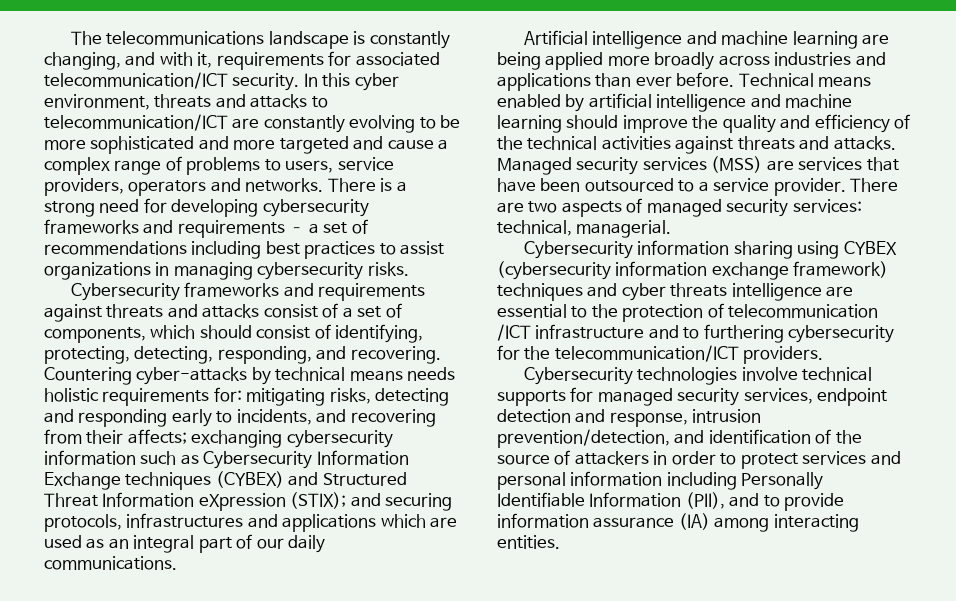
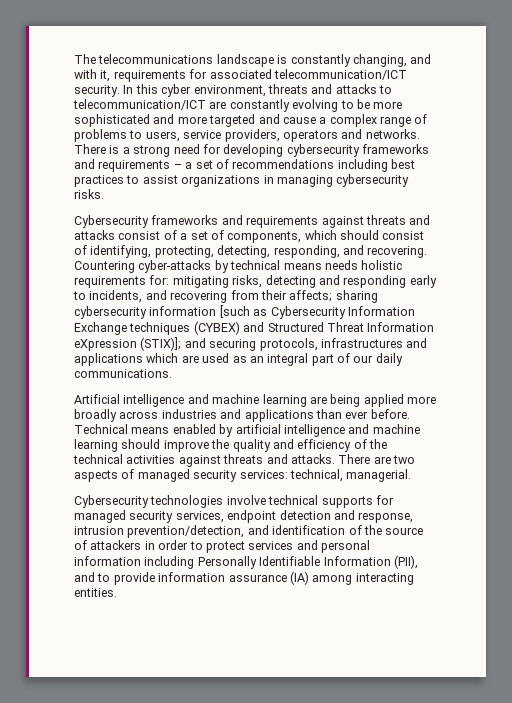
- Countering cyber-attacks by technical means needs holistic requirements for: mitigating risks, detecting and responding early to incidents, and recovering from their affects; exchanging cybersecurity information such as Cybersecurity Information Exchange techniques (CYBEX) and Structured Threat Information eXpression (STIX); and securing protocols, infrastructures and applications which are used as an integral part of our daily communications.
+ Countering cyber-attacks by technical means needs holistic requirements for: mitigating risks, detecting and responding early to incidents, and recovering from their affects; sharing cybersecurity information [such as Cybersecurity Information Exchange techniques (CYBEX) and Structured Threat Information eXpression (STIX)]; and securing protocols, infrastructures and applications which are used as an integral part of our daily communications.
- Managed security services (MSS) are services that have been outsourced to a service provider.
- Cybersecurity information sharing using CYBEX (cybersecurity information exchange framework) techniques and cyber threats intelligence are essential to the protection of telecommunication /ICT infrastructure and to furthering cybersecurity for the telecommunication/ICT providers.

